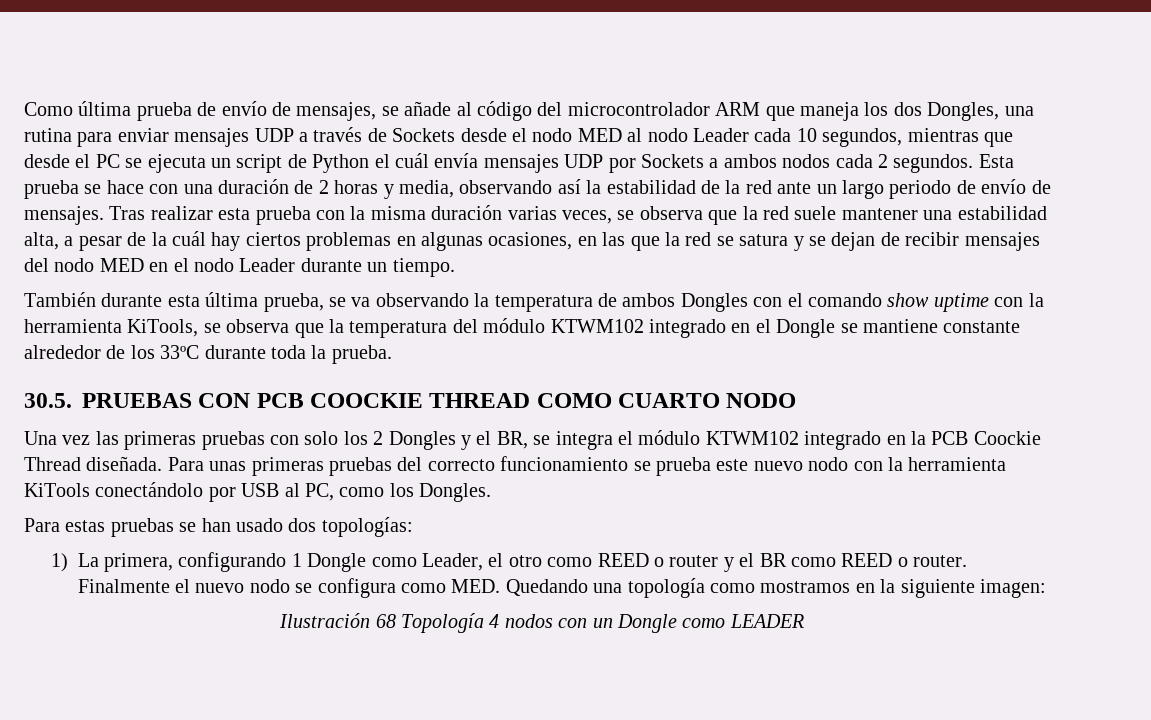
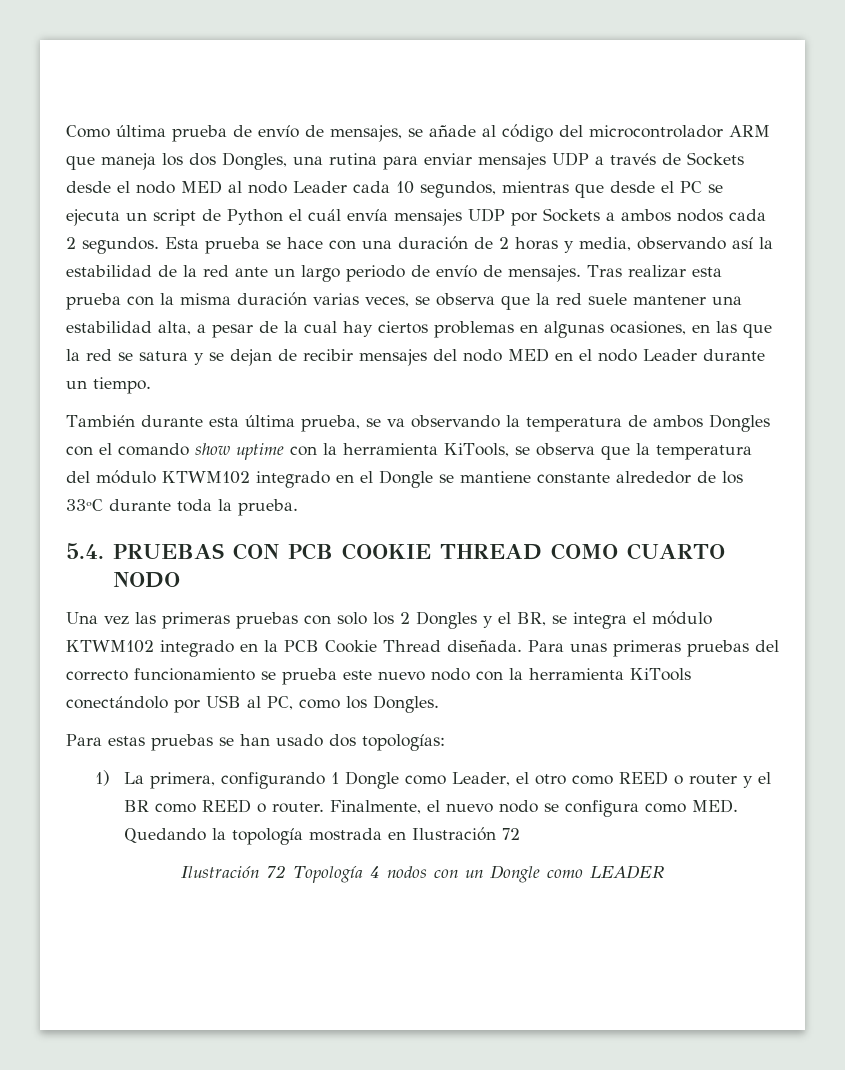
- Tras realizar esta prueba con la misma duración varias veces, se observa que la red suele mantener una estabilidad alta, a pesar de la cuál hay ciertos problemas en algunas ocasiones, en las que la red se satura y se dejan de recibir mensajes del nodo MED en el nodo Leader durante un tiempo.
+ Tras realizar esta prueba con la misma duración varias veces, se observa que la red suele mantener una estabilidad alta, a pesar de la cual hay ciertos problemas en algunas ocasiones, en las que la red se satura y se dejan de recibir mensajes del nodo MED en el nodo Leader durante un tiempo.
- 30.5. PRUEBAS CON PCB COOCKIE THREAD COMO CUARTO NODO
+ 5.4. PRUEBAS CON PCB COOKIE THREAD COMO CUARTO NODO
- Una vez las primeras pruebas con solo los 2 Dongles y el BR, se integra el módulo KTWM102 integrado en la PCB Coockie Thread diseñada.
+ Una vez las primeras pruebas con solo los 2 Dongles y el BR, se integra el módulo KTWM102 integrado en la PCB Cookie Thread diseñada.
- Finalmente el nuevo nodo se configura como MED. Quedando una topología como mostramos en la siguiente imagen:
- Ilustración 68 Topología 4 nodos con un Dongle como LEADER
+ Finalmente, el nuevo nodo se configura como MED. Quedando la topología mostrada en Ilustración 72
+ Ilustración 72 Topología 4 nodos con un Dongle como LEADER

